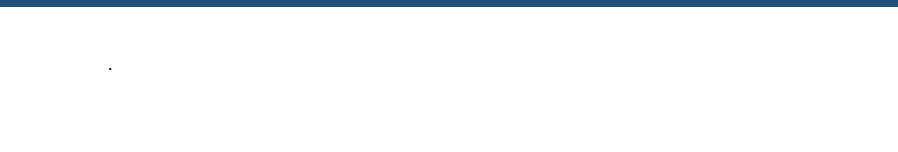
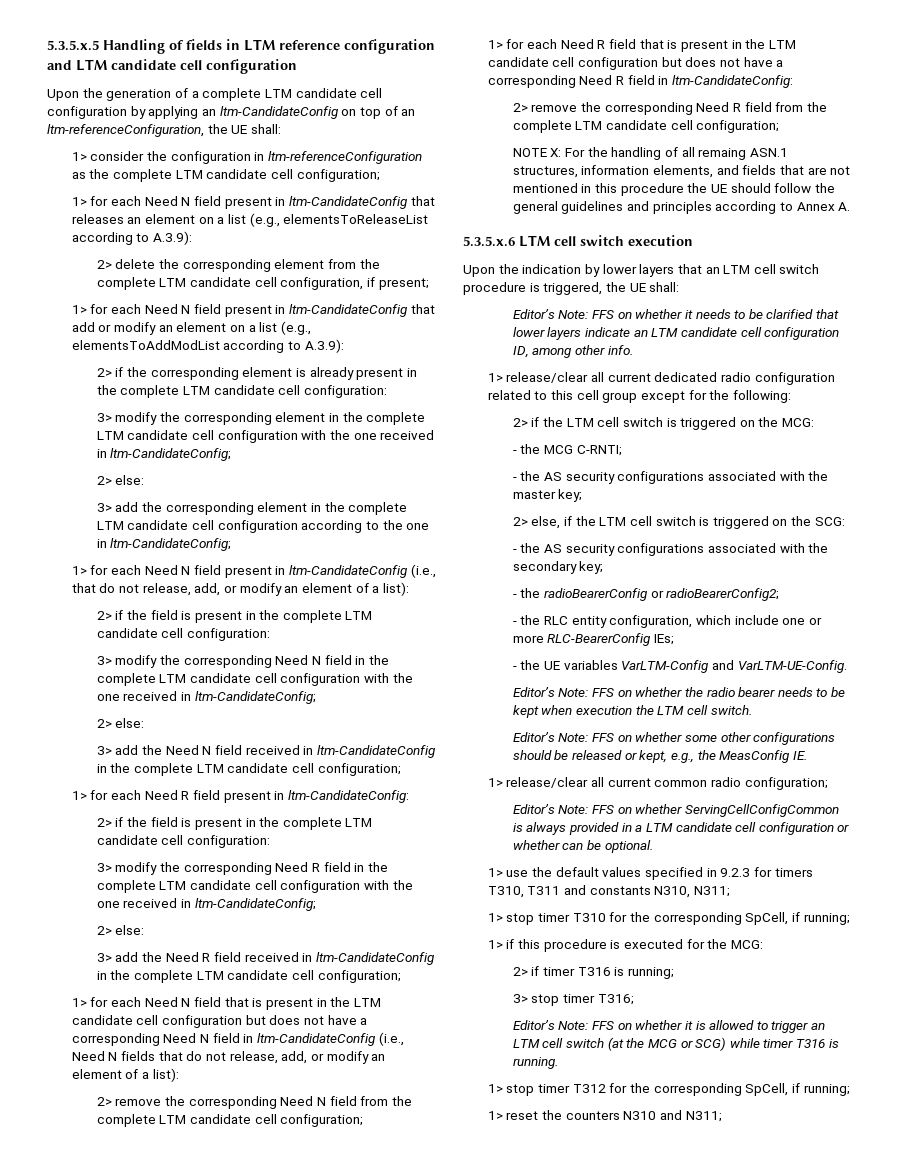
- .
+ 5.3.5.x.5 Handling of fields in LTM reference configuration and LTM candidate cell configuration
+ Upon the generation of a complete LTM candidate cell configuration by applying an ltm-CandidateConfig on top of an ltm-referenceConfiguration, the UE shall:
+ 1> consider the configuration in ltm-referenceConfiguration as the complete LTM candidate cell configuration;
+ 1> for each Need N field present in ltm-CandidateConfig that releases an element on a list (e.g., elementsToReleaseList according to A.3.9):
+ 2> delete the corresponding element from the complete LTM candidate cell configuration, if present;
+ 1> for each Need N field present in ltm-CandidateConfig that add or modify an element on a list (e.g., elementsToAddModList according to A.3.9):
+ 2> if the corresponding element is already present in the complete LTM candidate cell configuration:
+ 3> modify the corresponding element in the complete LTM candidate cell configuration with the one received in ltm-CandidateConfig;
+ 2> else:
+ 3> add the corresponding element in the complete LTM candidate cell configuration according to the one in ltm-CandidateConfig;
+ 1> for each Need N field present in ltm-CandidateConfig (i.e., that do not release, add, or modify an element of a list):
+ 2> if the field is present in the complete LTM candidate cell configuration:
+ 3> modify the corresponding Need N field in the complete LTM candidate cell configuration with the one received in ltm-CandidateConfig;
+ 2> else:
+ 3> add the Need N field received in ltm-CandidateConfig in the complete LTM candidate cell configuration;
+ 1> for each Need R field present in ltm-CandidateConfig:
+ 2> if the field is present in the complete LTM candidate cell configuration:
+ 3> modify the corresponding Need R field in the complete LTM candidate cell configuration with the one received in ltm-CandidateConfig;
+ 2> else:
+ 3> add the Need R field received in ltm-CandidateConfig in the complete LTM candidate cell configuration;
+ 1> for each Need N field that is present in the LTM candidate cell configuration but does not have a corresponding Need N field in ltm-CandidateConfig (i.e., Need N fields that do not release, add, or modify an element of a list):
+ 2> remove the corresponding Need N field from the complete LTM candidate cell configuration;
+ 1> for each Need R field that is present in the LTM candidate cell configuration but does not have a corresponding Need R field in ltm-CandidateConfig:
+ 2> remove the corresponding Need R field from the complete LTM candidate cell configuration;
+ NOTE X: For the handling of all remaing ASN.1 structures, information elements, and fields that are not mentioned in this procedure the UE should follow the general guidelines and principles according to Annex A.
+ 5.3.5.x.6 LTM cell switch execution
+ Upon the indication by lower layers that an LTM cell switch procedure is triggered, the UE shall:
+ Editor’s Note: FFS on whether it needs to be clarified that lower layers indicate an LTM candidate cell configuration ID, among other info.
+ 1> release/clear all current dedicated radio configuration related to this cell group except for the following:
+ 2> if the LTM cell switch is triggered on the MCG:
+ - the MCG C-RNTI;
+ - the AS security configurations associated with the master key;
+ 2> else, if the LTM cell switch is triggered on the SCG:
+ - the AS security configurations associated with the secondary key;
+ - the radioBearerConfig or radioBearerConfig2;
+ - the RLC entity configuration, which include one or more RLC-BearerConfig IEs;
+ - the UE variables VarLTM-Config and VarLTM-UE-Config.
+ Editor’s Note: FFS on whether the radio bearer needs to be kept when execution the LTM cell switch.
+ Editor’s Note: FFS on whether some other configurations should be released or kept, e.g., the MeasConfig IE.
+ 1> release/clear all current common radio configuration;
+ Editor’s Note: FFS on whether ServingCellConfigCommon is always provided in a LTM candidate cell configuration or whether can be optional.
+ 1> use the default values specified in 9.2.3 for timers T310, T311 and constants N310, N311;
+ 1> stop timer T310 for the corresponding SpCell, if running;
+ 1> if this procedure is executed for the MCG:
+ 2> if timer T316 is running;
+ 3> stop timer T316;
+ Editor’s Note: FFS on whether it is allowed to trigger an LTM cell switch (at the MCG or SCG) while timer T316 is running.
+ 1> stop timer T312 for the corresponding SpCell, if running;
+ 1> reset the counters N310 and N311;

